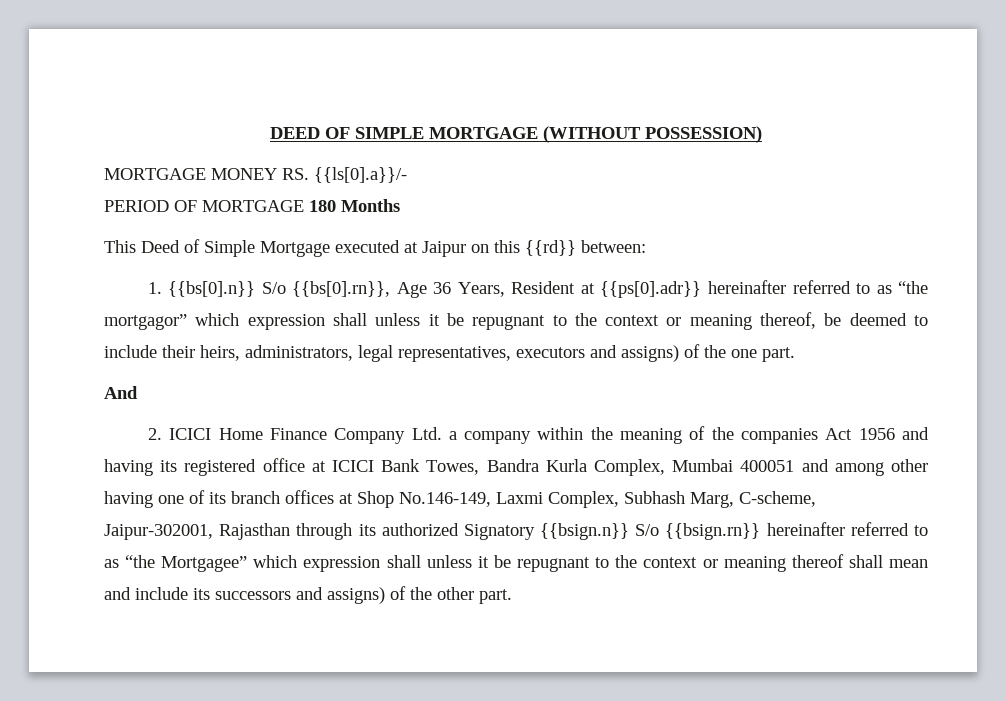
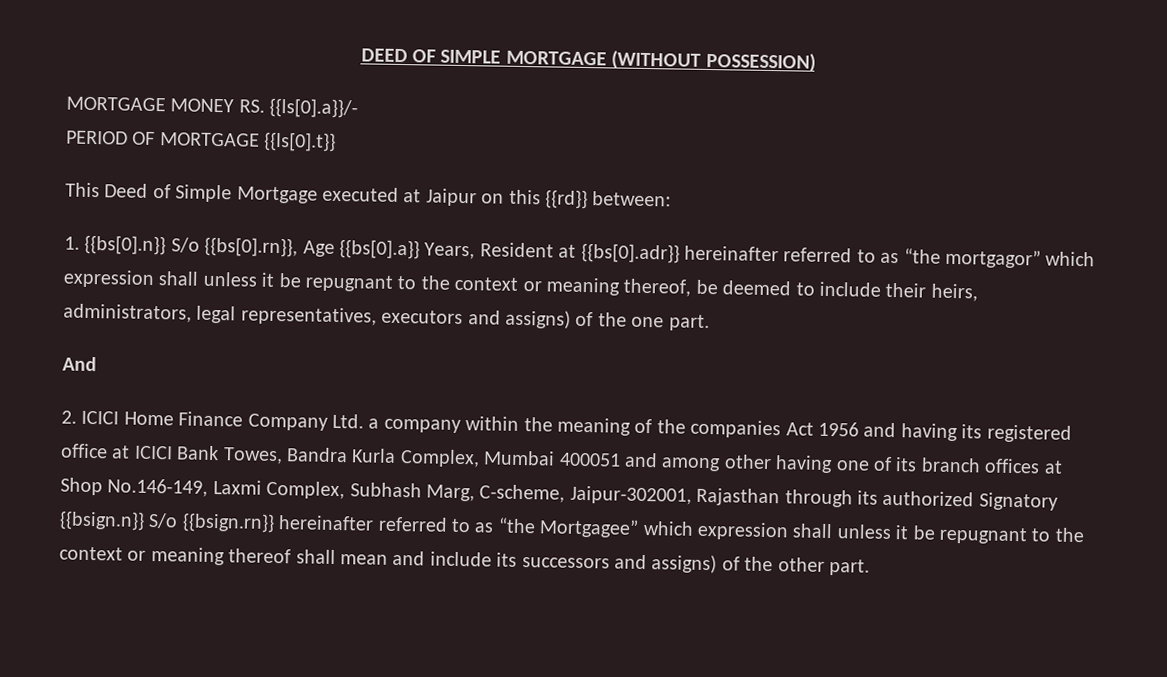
- PERIOD OF MORTGAGE 180 Months
+ PERIOD OF MORTGAGE {{ls[0].t}}
- 1. {{bs[0].n}} S/o {{bs[0].rn}}, Age 36 Years, Resident at {{ps[0].adr}} hereinafter referred to as “the mortgagor” which expression shall unless it be repugnant to the context or meaning thereof, be deemed to include their heirs, administrators, legal representatives, executors and assigns) of the one part.
+ 1. {{bs[0].n}} S/o {{bs[0].rn}}, Age {{bs[0].a}} Years, Resident at {{bs[0].adr}} hereinafter referred to as “the mortgagor” which expression shall unless it be repugnant to the context or meaning thereof, be deemed to include their heirs, administrators, legal representatives, executors and assigns) of the one part.

